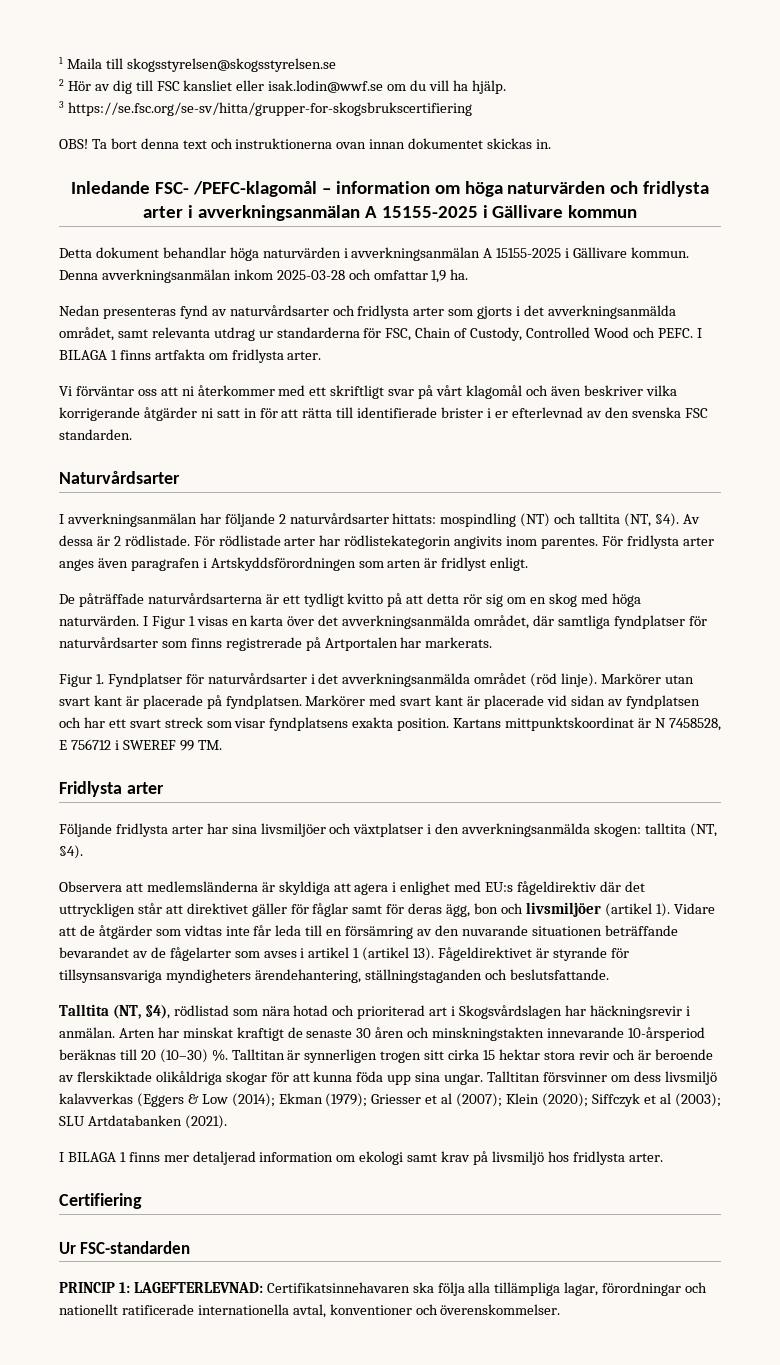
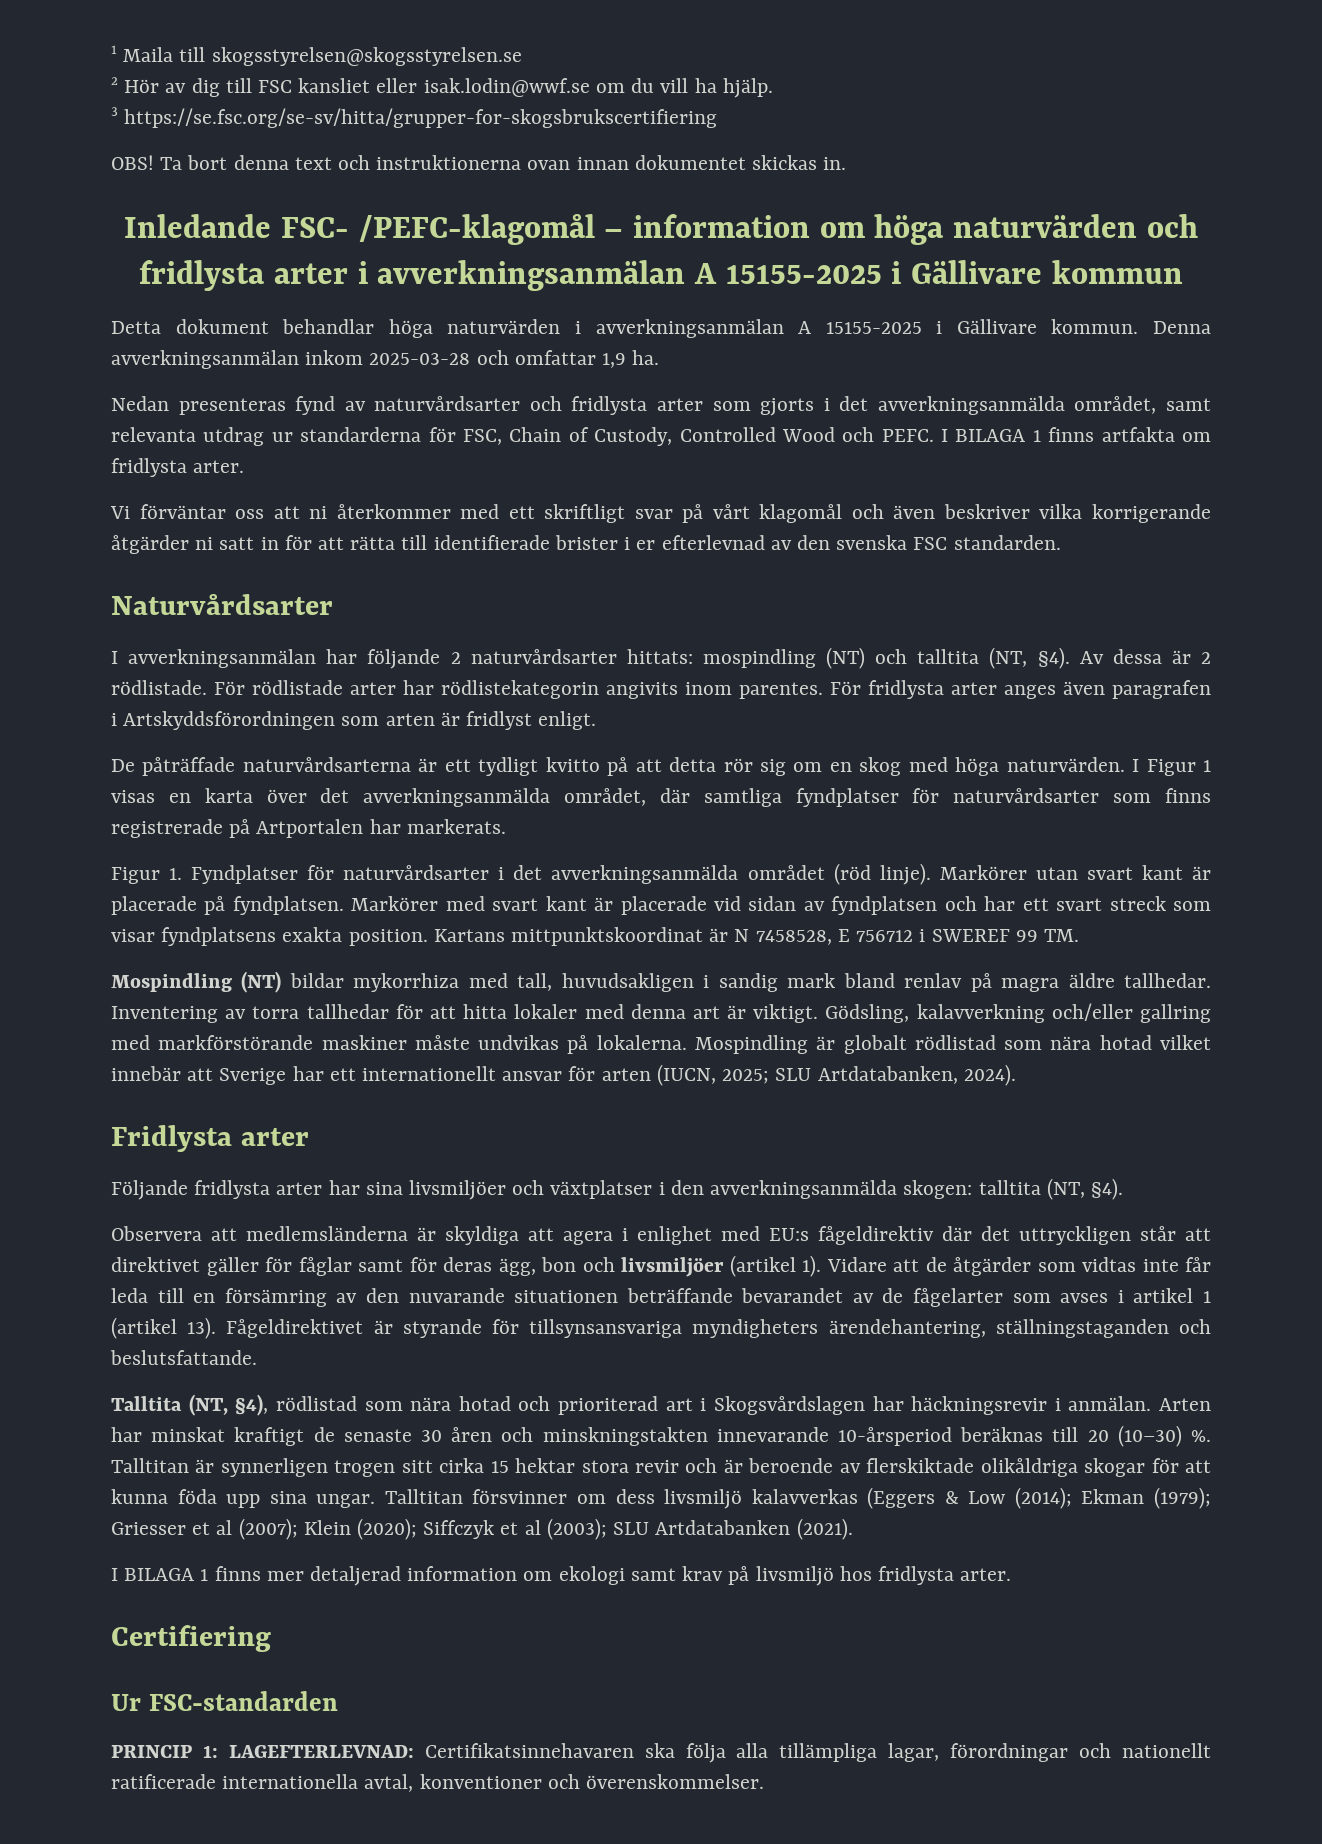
+ Mospindling (NT) bildar mykorrhiza med tall, huvudsakligen i sandig mark bland renlav på magra äldre tallhedar. Inventering av torra tallhedar för att hitta lokaler med denna art är viktigt. Gödsling, kalavverkning och/eller gallring med markförstörande maskiner måste undvikas på lokalerna. Mospindling är globalt rödlistad som nära hotad vilket innebär att Sverige har ett internationellt ansvar för arten (IUCN, 2025; SLU Artdatabanken, 2024).

